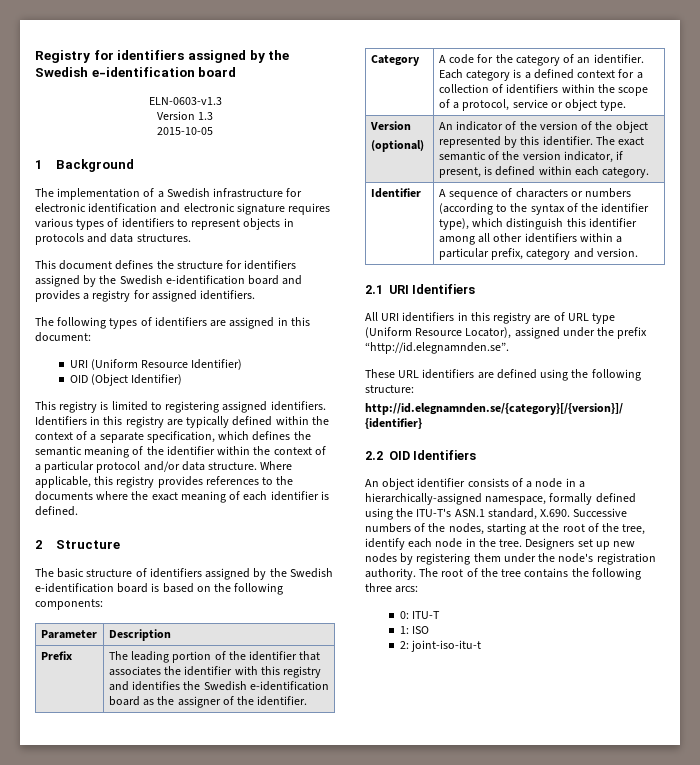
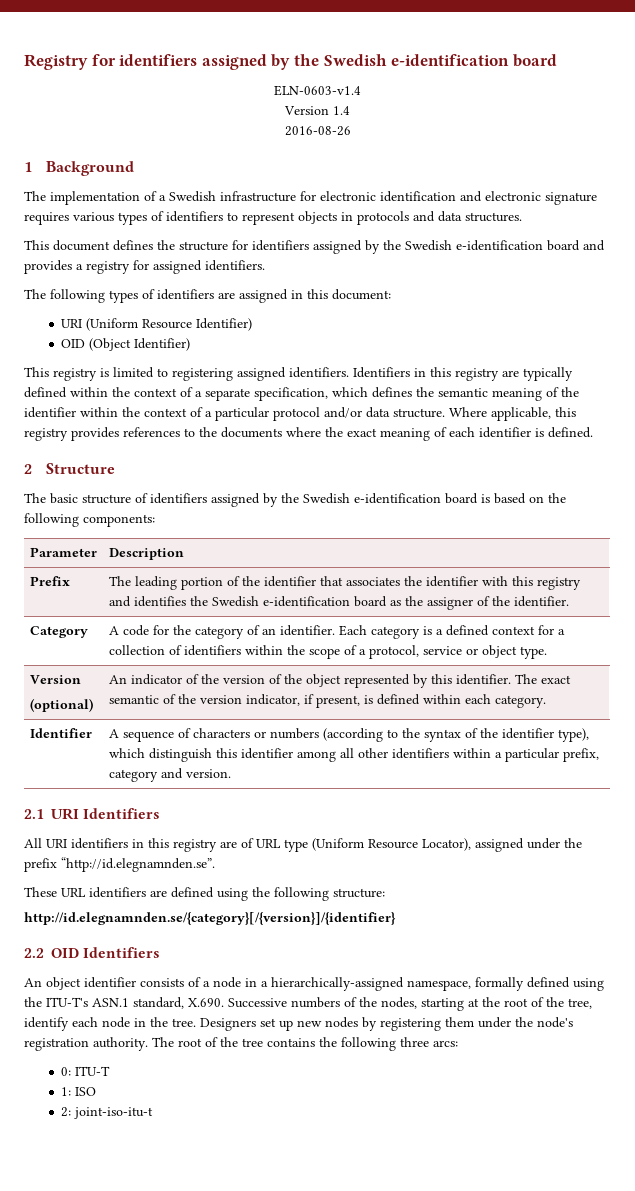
- ELN-0603-v1.3
- Version 1.3
- 2015-10-05
+ ELN-0603-v1.4
+ Version 1.4
+ 2016-08-26

